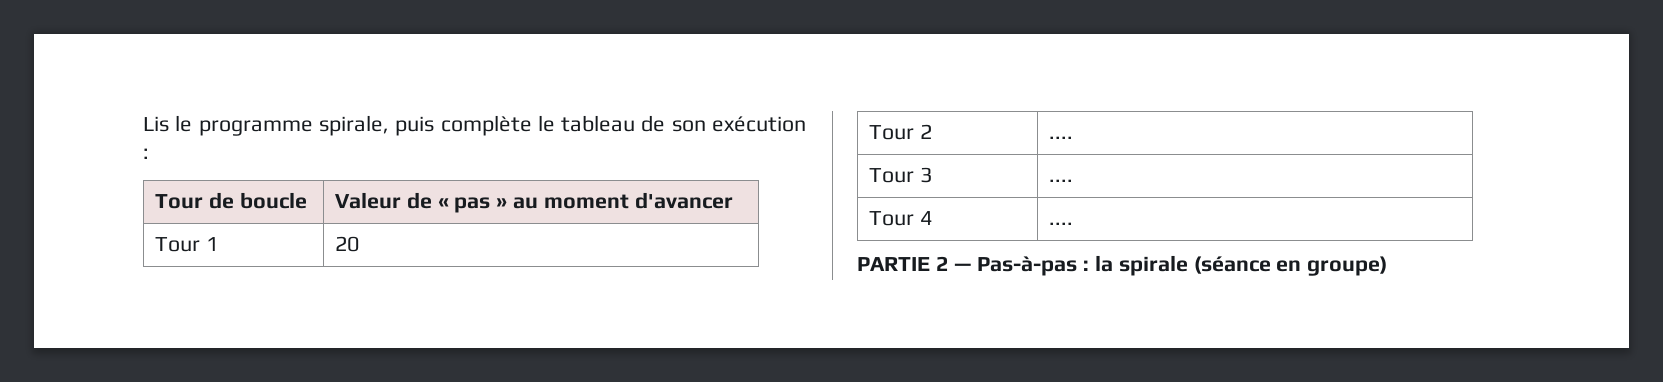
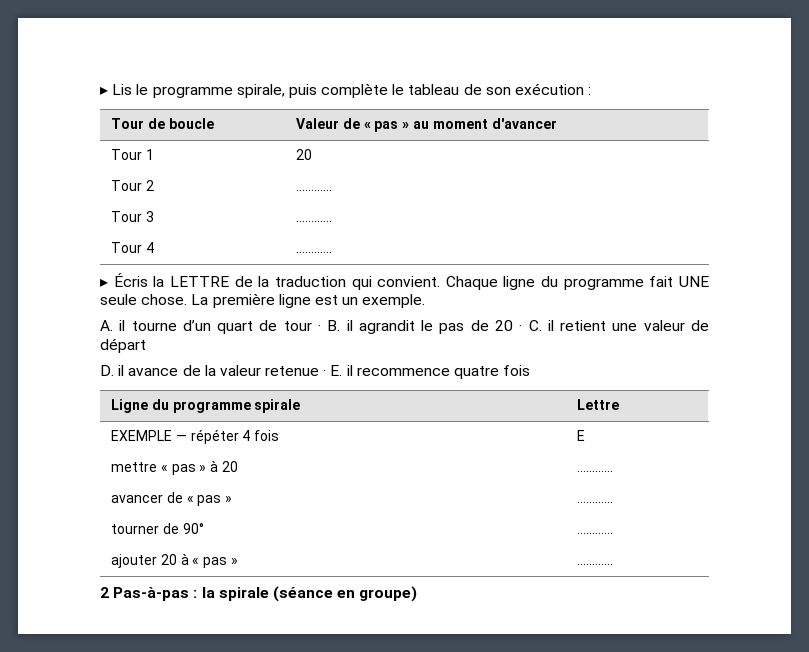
- Lis le programme spirale, puis complète le tableau de son exécution :
+ ▸ Lis le programme spirale, puis complète le tableau de son exécution :
- Tour 2 | ....
+ Tour 2 | …………
- Tour 3 | ....
+ Tour 3 | …………
- Tour 4 | ....
- PARTIE 2 — Pas-à-pas : la spirale (séance en groupe)
+ Tour 4 | …………
+ ▸ Écris la LETTRE de la traduction qui convient. Chaque ligne du programme fait UNE seule chose. La première ligne est un exemple.
+ A. il tourne d’un quart de tour · B. il agrandit le pas de 20 · C. il retient une valeur de départ
+ D. il avance de la valeur retenue · E. il recommence quatre fois
+ Ligne du programme spirale | Lettre
+ EXEMPLE — répéter 4 fois | E
+ mettre « pas » à 20 | …………
+ avancer de « pas » | …………
+ tourner de 90° | …………
+ ajouter 20 à « pas » | …………
+ 2 Pas-à-pas : la spirale (séance en groupe)

